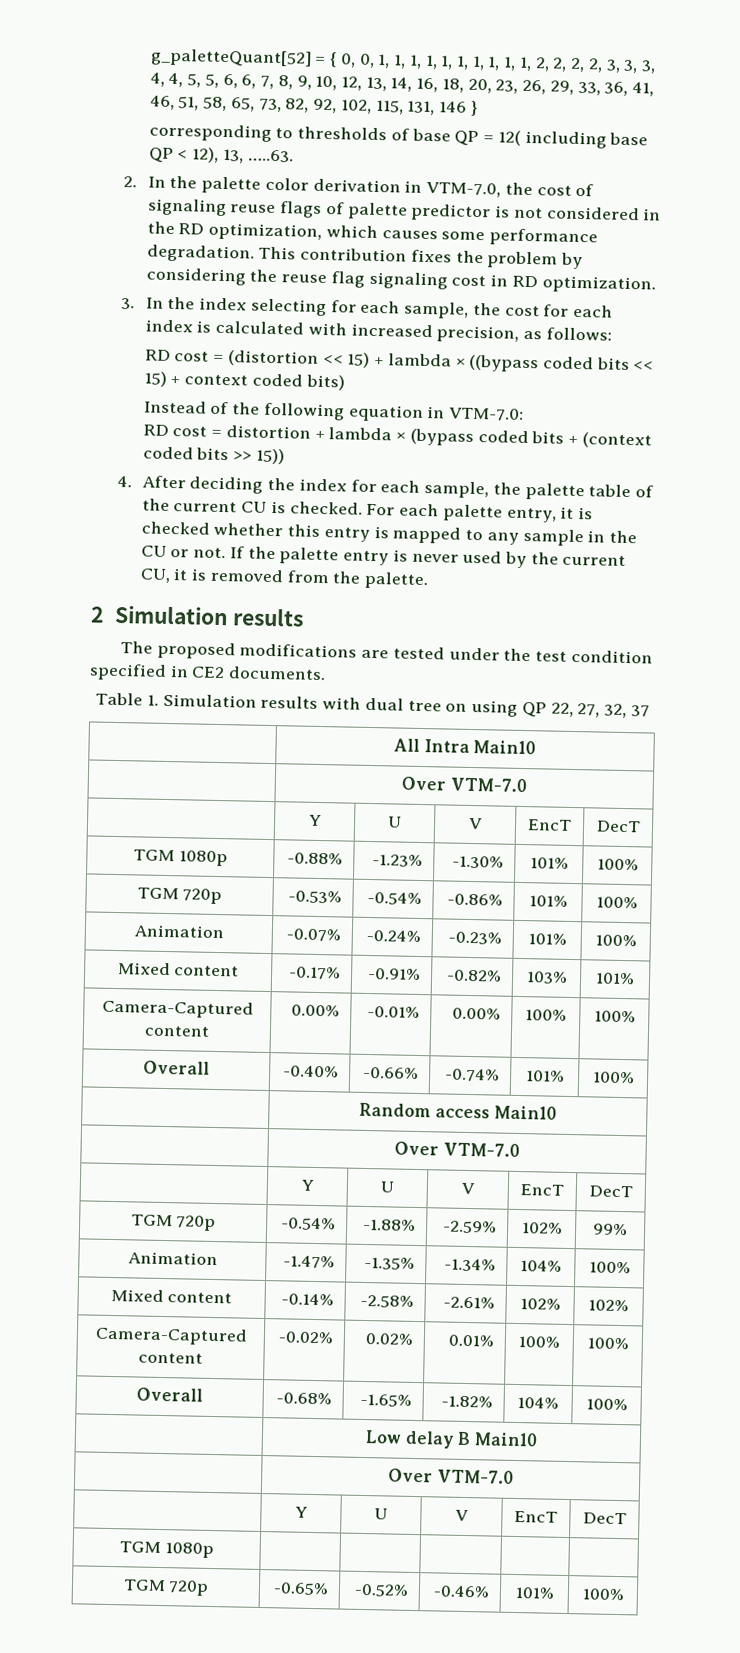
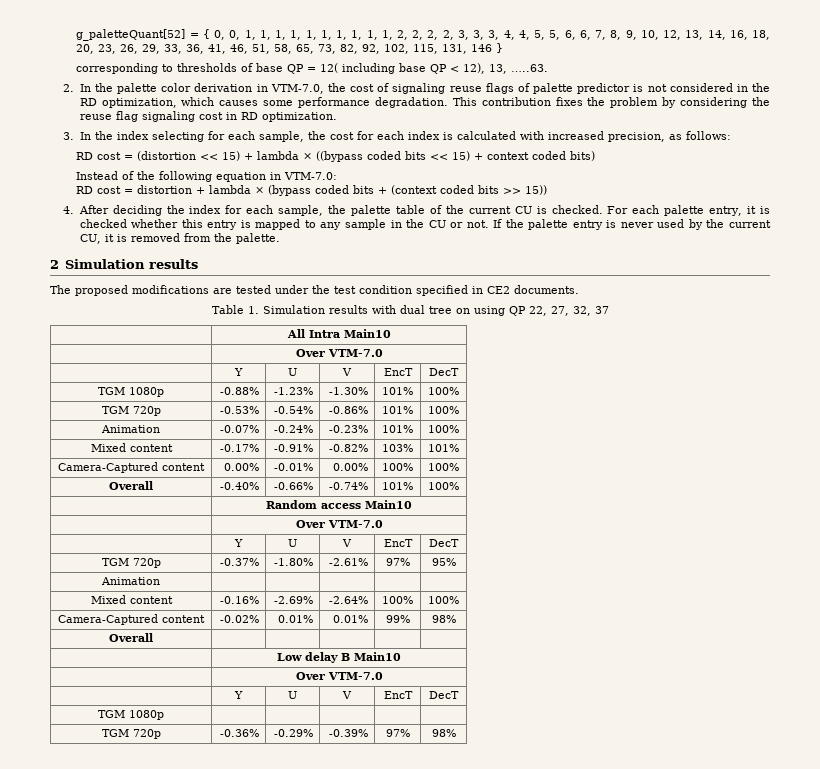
- TGM 720p | -0.54% | -1.88% | -2.59% | 102% | 99%
- Animation | -1.47% | -1.35% | -1.34% | 104% | 100%
- Mixed content | -0.14% | -2.58% | -2.61% | 102% | 102%
+ TGM 720p | -0.37% | -1.80% | -2.61% | 97% | 95%
+ Animation | | | | |
+ Mixed content | -0.16% | -2.69% | -2.64% | 100% | 100%
- Camera-Captured content | -0.02% | 0.02% | 0.01% | 100% | 100%
- Overall | -0.68% | -1.65% | -1.82% | 104% | 100%
+ Camera-Captured content | -0.02% | 0.01% | 0.01% | 99% | 98%
+ Overall | | | | |
- TGM 720p | -0.65% | -0.52% | -0.46% | 101% | 100%
+ TGM 720p | -0.36% | -0.29% | -0.39% | 97% | 98%

